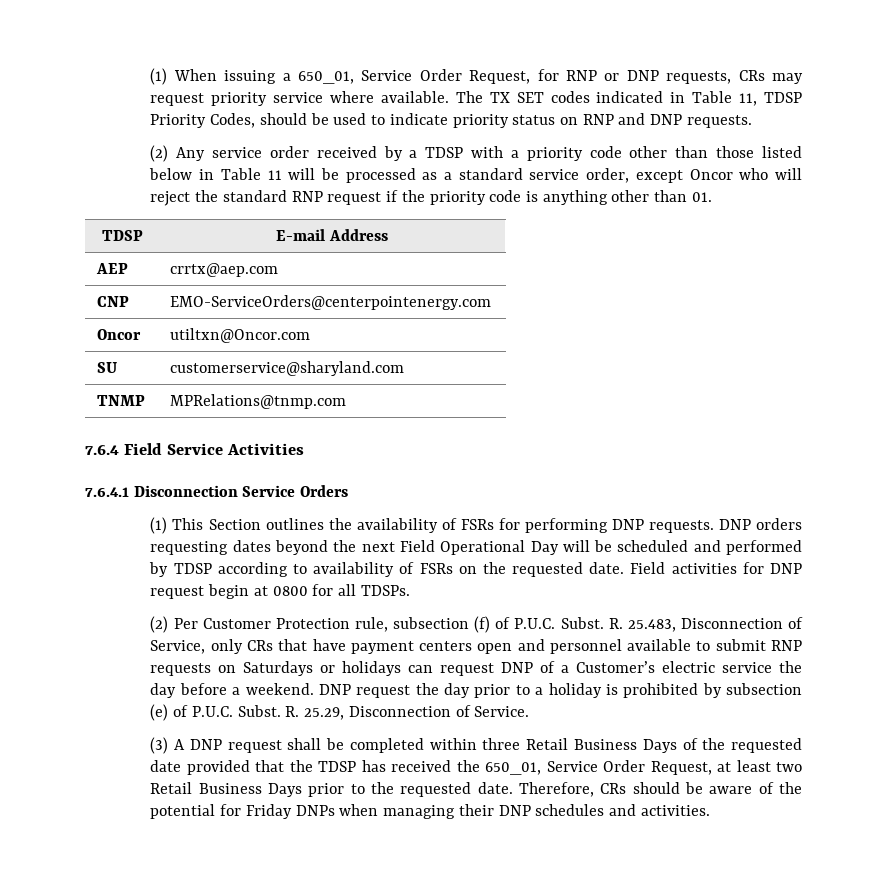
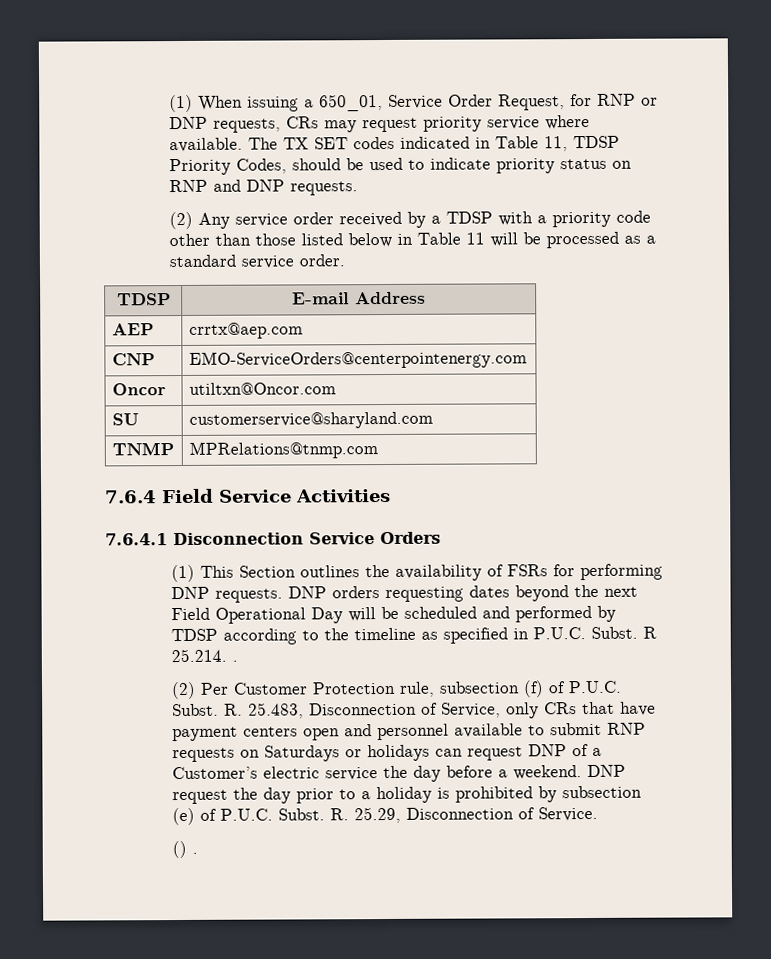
- (2) Any service order received by a TDSP with a priority code other than those listed below in Table 11 will be processed as a standard service order, except Oncor who will reject the standard RNP request if the priority code is anything other than 01.
+ (2) Any service order received by a TDSP with a priority code other than those listed below in Table 11 will be processed as a standard service order.
- DNP orders requesting dates beyond the next Field Operational Day will be scheduled and performed by TDSP according to availability of FSRs on the requested date. Field activities for DNP request begin at 0800 for all TDSPs.
+ DNP orders requesting dates beyond the next Field Operational Day will be scheduled and performed by TDSP according to the timeline as specified in P.U.C. Subst. R 25.214. .
- (3) A DNP request shall be completed within three Retail Business Days of the requested date provided that the TDSP has received the 650_01, Service Order Request, at least two Retail Business Days prior to the requested date. Therefore, CRs should be aware of the potential for Friday DNPs when managing their DNP schedules and activities.
+ () .

